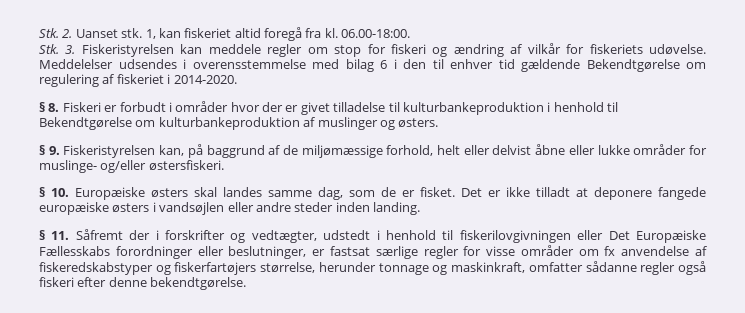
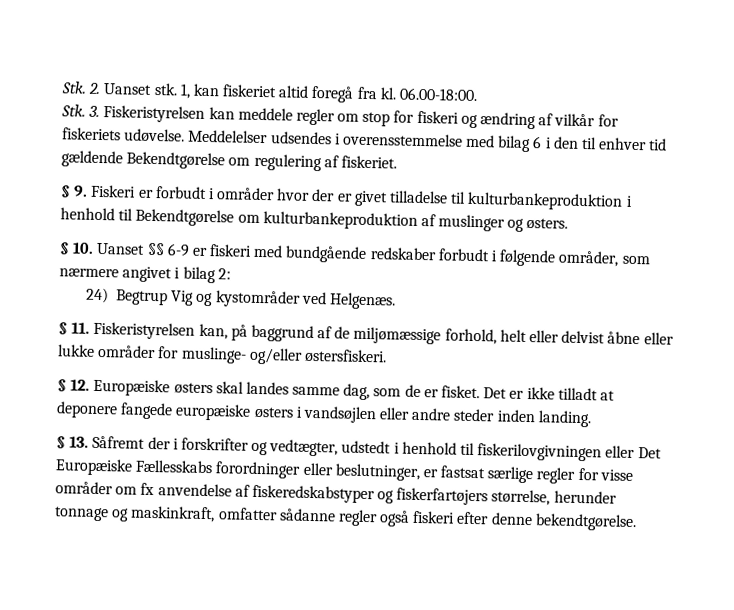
- Meddelelser udsendes i overensstemmelse med bilag 6 i den til enhver tid gældende Bekendtgørelse om regulering af fiskeriet i 2014-2020.
- § 8. Fiskeri er forbudt i områder hvor der er givet tilladelse til kulturbankeproduktion i henhold til Bekendtgørelse om kulturbankeproduktion af muslinger og østers.
+ Meddelelser udsendes i overensstemmelse med bilag 6 i den til enhver tid gældende Bekendtgørelse om regulering af fiskeriet.
+ § 9. Fiskeri er forbudt i områder hvor der er givet tilladelse til kulturbankeproduktion i henhold til Bekendtgørelse om kulturbankeproduktion af muslinger og østers.
- § 9. Fiskeristyrelsen kan, på baggrund af de miljømæssige forhold, helt eller delvist åbne eller lukke områder for muslinge- og/eller østersfiskeri.
+ § 10. Uanset §§ 6-9 er fiskeri med bundgående redskaber forbudt i følgende områder, som nærmere angivet i bilag 2:
+ 24) Begtrup Vig og kystområder ved Helgenæs.
+ § 11. Fiskeristyrelsen kan, på baggrund af de miljømæssige forhold, helt eller delvist åbne eller lukke områder for muslinge- og/eller østersfiskeri.
- § 10. Europæiske østers skal landes samme dag, som de er fisket.
+ § 12. Europæiske østers skal landes samme dag, som de er fisket.
- § 11. Såfremt der i forskrifter og vedtægter, udstedt i henhold til fiskerilovgivningen eller Det Europæiske Fællesskabs forordninger eller beslutninger, er fastsat særlige regler for visse områder om fx anvendelse af fiskeredskabstyper og fiskerfartøjers størrelse, herunder tonnage og maskinkraft, omfatter sådanne regler også fiskeri efter denne bekendtgørelse.
+ § 13. Såfremt der i forskrifter og vedtægter, udstedt i henhold til fiskerilovgivningen eller Det Europæiske Fællesskabs forordninger eller beslutninger, er fastsat særlige regler for visse områder om fx anvendelse af fiskeredskabstyper og fiskerfartøjers størrelse, herunder tonnage og maskinkraft, omfatter sådanne regler også fiskeri efter denne bekendtgørelse.

